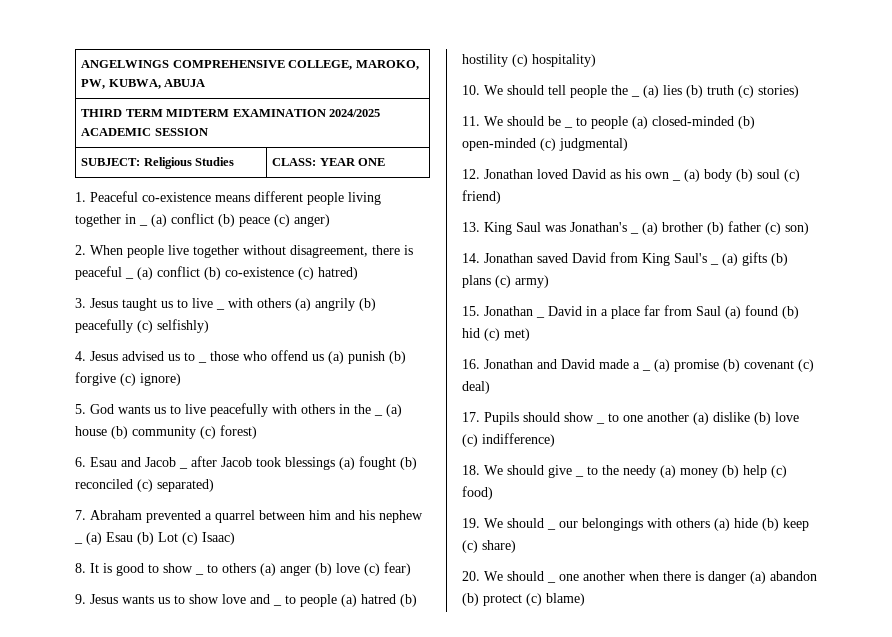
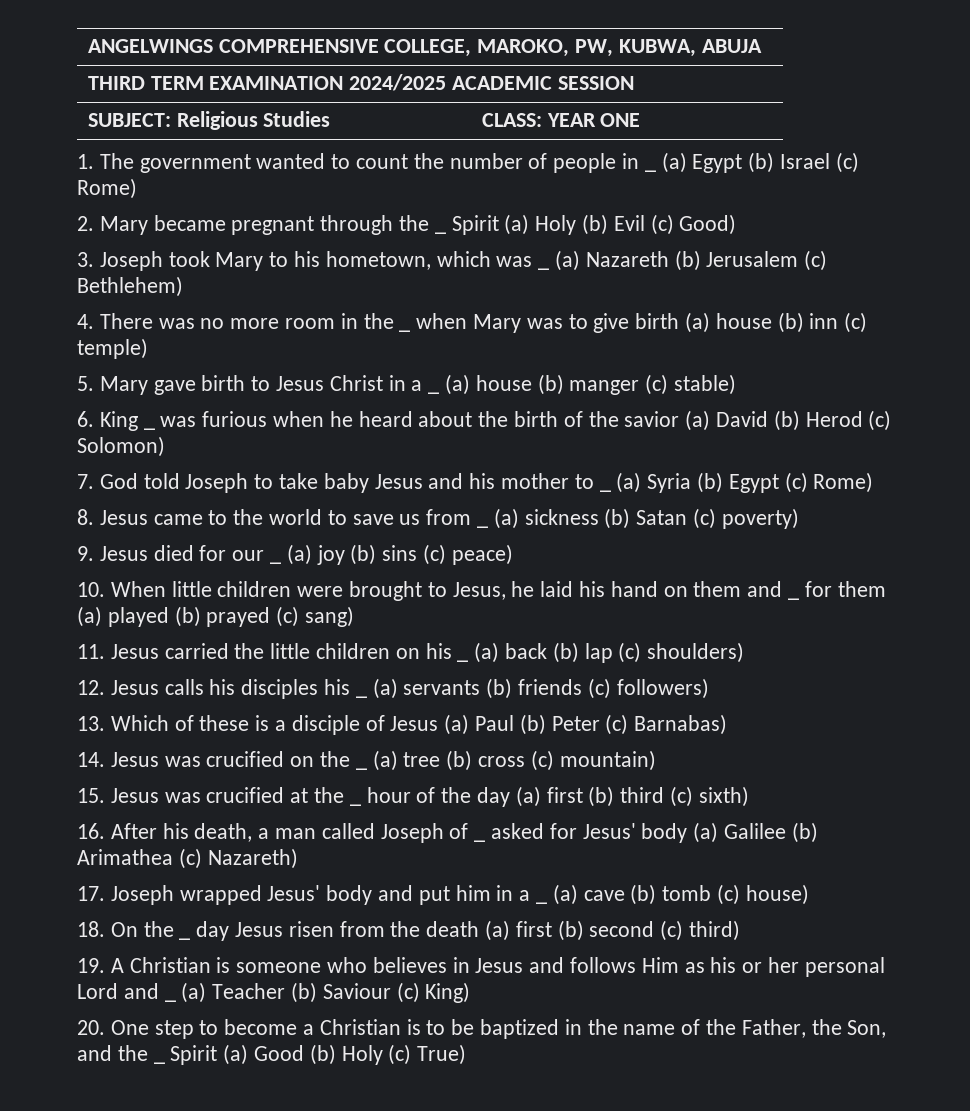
- THIRD TERM MIDTERM EXAMINATION 2024/2025 ACADEMIC SESSION
+ THIRD TERM EXAMINATION 2024/2025 ACADEMIC SESSION
- 1. Peaceful co-existence means different people living together in _ (a) conflict (b) peace (c) anger)
- 2. When people live together without disagreement, there is peaceful _ (a) conflict (b) co-existence (c) hatred)
- 3. Jesus taught us to live _ with others (a) angrily (b) peacefully (c) selfishly)
- 4. Jesus advised us to _ those who offend us (a) punish (b) forgive (c) ignore)
- 5. God wants us to live peacefully with others in the _ (a) house (b) community (c) forest)
- 6. Esau and Jacob _ after Jacob took blessings (a) fought (b) reconciled (c) separated)
- 7. Abraham prevented a quarrel between him and his nephew _ (a) Esau (b) Lot (c) Isaac)
- 8. It is good to show _ to others (a) anger (b) love (c) fear)
- 9. Jesus wants us to show love and _ to people (a) hatred (b) hostility (c) hospitality)
- 10. We should tell people the _ (a) lies (b) truth (c) stories)
- 11. We should be _ to people (a) closed-minded (b) open-minded (c) judgmental)
- 12. Jonathan loved David as his own _ (a) body (b) soul (c) friend)
- 13. King Saul was Jonathan's _ (a) brother (b) father (c) son)
- 14. Jonathan saved David from King Saul's _ (a) gifts (b) plans (c) army)
- 15. Jonathan _ David in a place far from Saul (a) found (b) hid (c) met)
- 16. Jonathan and David made a _ (a) promise (b) covenant (c) deal)
- 17. Pupils should show _ to one another (a) dislike (b) love (c) indifference)
- 18. We should give _ to the needy (a) money (b) help (c) food)
- 19. We should _ our belongings with others (a) hide (b) keep (c) share)
- 20. We should _ one another when there is danger (a) abandon (b) protect (c) blame)
+ 1. The government wanted to count the number of people in _ (a) Egypt (b) Israel (c) Rome)
+ 2. Mary became pregnant through the _ Spirit (a) Holy (b) Evil (c) Good)
+ 3. Joseph took Mary to his hometown, which was _ (a) Nazareth (b) Jerusalem (c) Bethlehem)
+ 4. There was no more room in the _ when Mary was to give birth (a) house (b) inn (c) temple)
+ 5. Mary gave birth to Jesus Christ in a _ (a) house (b) manger (c) stable)
+ 6. King _ was furious when he heard about the birth of the savior (a) David (b) Herod (c) Solomon)
+ 7. God told Joseph to take baby Jesus and his mother to _ (a) Syria (b) Egypt (c) Rome)
+ 8. Jesus came to the world to save us from _ (a) sickness (b) Satan (c) poverty)
+ 9. Jesus died for our _ (a) joy (b) sins (c) peace)
+ 10. When little children were brought to Jesus, he laid his hand on them and _ for them (a) played (b) prayed (c) sang)
+ 11. Jesus carried the little children on his _ (a) back (b) lap (c) shoulders)
+ 12. Jesus calls his disciples his _ (a) servants (b) friends (c) followers)
+ 13. Which of these is a disciple of Jesus (a) Paul (b) Peter (c) Barnabas)
+ 14. Jesus was crucified on the _ (a) tree (b) cross (c) mountain)
+ 15. Jesus was crucified at the _ hour of the day (a) first (b) third (c) sixth)
+ 16. After his death, a man called Joseph of _ asked for Jesus' body (a) Galilee (b) Arimathea (c) Nazareth)
+ 17. Joseph wrapped Jesus' body and put him in a _ (a) cave (b) tomb (c) house)
+ 18. On the _ day Jesus risen from the death (a) first (b) second (c) third)
+ 19. A Christian is someone who believes in Jesus and follows Him as his or her personal Lord and _ (a) Teacher (b) Saviour (c) King)
+ 20. One step to become a Christian is to be baptized in the name of the Father, the Son, and the _ Spirit (a) Good (b) Holy (c) True)

